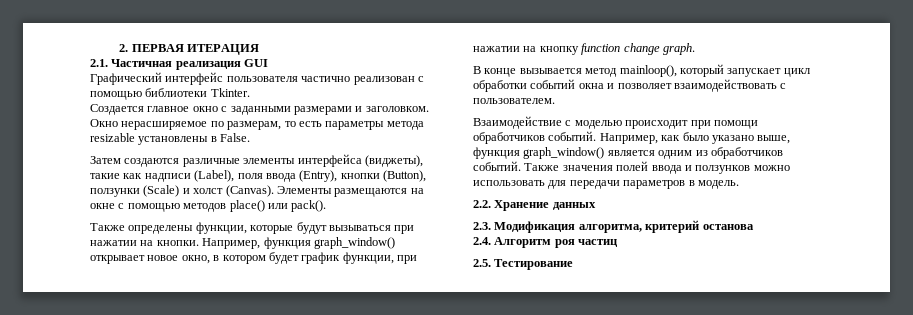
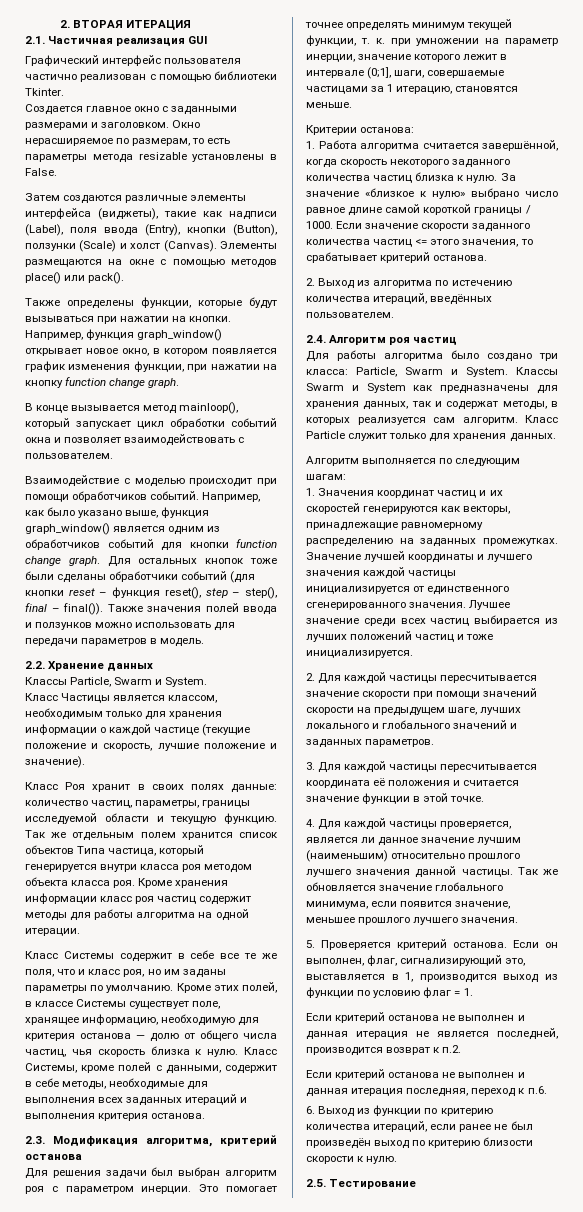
- 2. ПЕРВАЯ ИТЕРАЦИЯ
+ 2. ВТОРАЯ ИТЕРАЦИЯ
- Например, функция graph_window() открывает новое окно, в котором будет график функции, при нажатии на кнопку function change graph.
+ Например, функция graph_window() открывает новое окно, в котором появляется график изменения функции, при нажатии на кнопку function change graph.
- Например, как было указано выше, функция graph_window() является одним из обработчиков событий.
+ Например, как было указано выше, функция graph_window() является одним из обработчиков событий для кнопки function change graph. Для остальных кнопок тоже были сделаны обработчики событий (для кнопки reset – функция reset(), step – step(), final – final()).
+ Классы Particle, Swarm и System.
+ Класс Частицы является классом, необходимым только для хранения информации о каждой частице (текущие положение и скорость, лучшие положение и значение).
+ Класс Роя хранит в своих полях данные: количество частиц, параметры, границы исследуемой области и текущую функцию. Так же отдельным полем хранится список объектов Типа частица, который генерируется внутри класса роя методом объекта класса роя. Кроме хранения информации класс роя частиц содержит методы для работы алгоритма на одной итерации.
+ Класс Системы содержит в себе все те же поля, что и класс роя, но им заданы параметры по умолчанию. Кроме этих полей, в классе Системы существует поле, хранящее информацию, необходимую для критерия останова — долю от общего числа частиц, чья скорость близка к нулю. Класс Системы, кроме полей с данными, содержит в себе методы, необходимые для выполнения всех заданных итераций и выполнения критерия останова.
+ Для решения задачи был выбран алгоритм роя с параметром инерции. Это помогает точнее определять минимум текущей функции, т. к. при умножении на параметр инерции, значение которого лежит в интервале (0;1], шаги, совершаемые частицами за 1 итерацию, становятся меньше.
+ Критерии останова:
+ 1. Работа алгоритма считается завершённой, когда скорость некоторого заданного количества частиц близка к нулю. За значение «близкое к нулю» выбрано число равное длине самой короткой границы / 1000. Если значение скорости заданного количества частиц <= этого значения, то срабатывает критерий останова.
+ 2. Выход из алгоритма по истечению количества итераций, введённых пользователем.
  2.4. Алгоритм роя частиц
+ Для работы алгоритма было создано три класса: Particle, Swarm и System. Классы Swarm и System как предназначены для хранения данных, так и содержат методы, в которых реализуется сам алгоритм. Класс Particle служит только для хранения данных.
+ Алгоритм выполняется по следующим шагам:
+ 1. Значения координат частиц и их скоростей генерируются как векторы, принадлежащие равномерному распределению на заданных промежутках. Значение лучшей координаты и лучшего значения каждой частицы инициализируется от единственного сгенерированного значения. Лучшее значение среди всех частиц выбирается из лучших положений частиц и тоже инициализируется.
+ 2. Для каждой частицы пересчитывается значение скорости при помощи значений скорости на предыдущем шаге, лучших локального и глобального значений и заданных параметров.
+ 3. Для каждой частицы пересчитывается координата её положения и считается значение функции в этой точке.
+ 4. Для каждой частицы проверяется, является ли данное значение лучшим (наименьшим) относительно прошлого лучшего значения данной частицы. Так же обновляется значение глобального минимума, если появится значение, меньшее прошлого лучшего значения.
+ 5. Проверяется критерий останова. Если он выполнен, флаг, сигнализирующий это, выставляется в 1, производится выход из функции по условию флаг = 1.
+ Если критерий останова не выполнен и данная итерация не является последней, производится возврат к п.2.
+ Если критерий останова не выполнен и данная итерация последняя, переход к п.6.
+ 6. Выход из функции по критерию количества итераций, если ранее не был произведён выход по критерию близости скорости к нулю.

